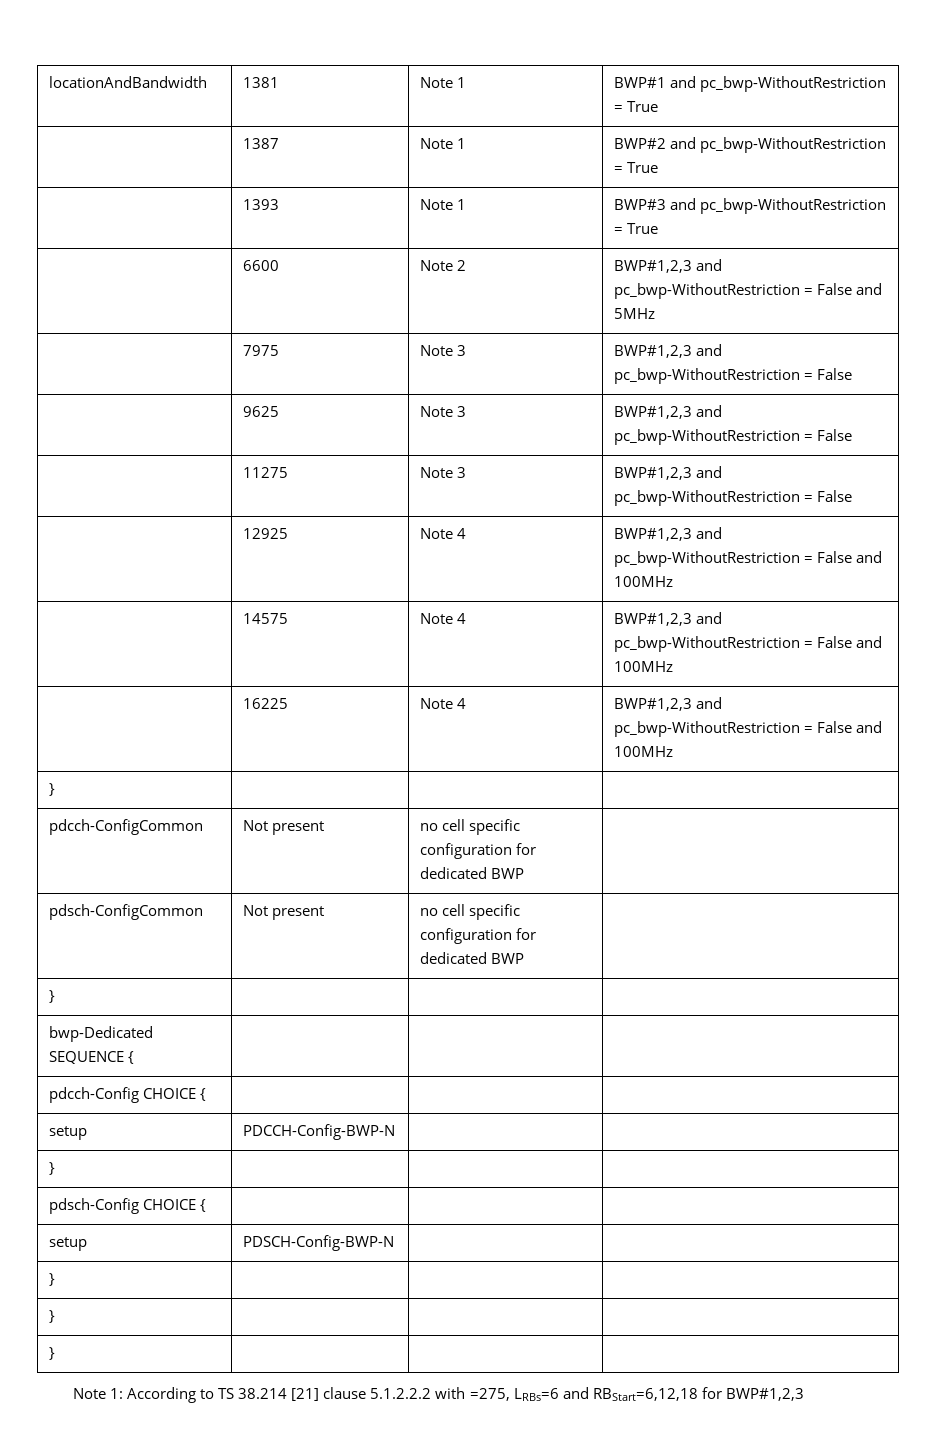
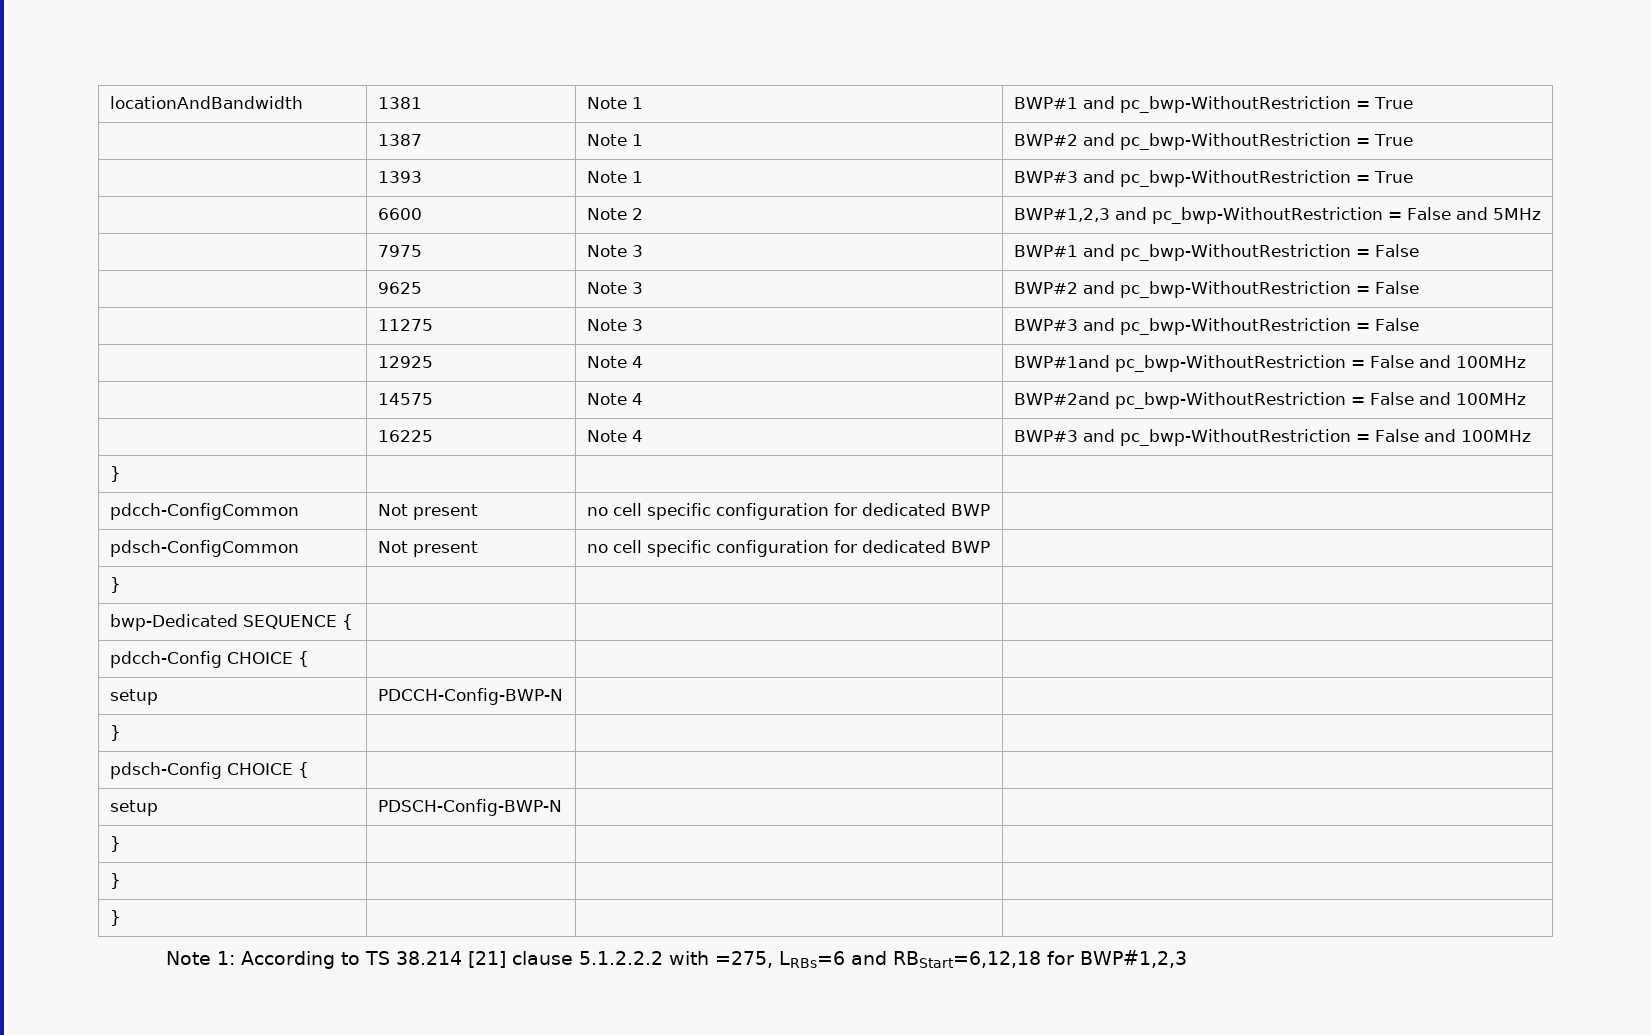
- | 7975 | Note 3 | BWP#1,2,3 and pc_bwp-WithoutRestriction = False
+ | 7975 | Note 3 | BWP#1 and pc_bwp-WithoutRestriction = False
- | 9625 | Note 3 | BWP#1,2,3 and pc_bwp-WithoutRestriction = False
+ | 9625 | Note 3 | BWP#2 and pc_bwp-WithoutRestriction = False
- | 11275 | Note 3 | BWP#1,2,3 and pc_bwp-WithoutRestriction = False
+ | 11275 | Note 3 | BWP#3 and pc_bwp-WithoutRestriction = False
- | 12925 | Note 4 | BWP#1,2,3 and pc_bwp-WithoutRestriction = False and 100MHz
+ | 12925 | Note 4 | BWP#1and pc_bwp-WithoutRestriction = False and 100MHz
- | 14575 | Note 4 | BWP#1,2,3 and pc_bwp-WithoutRestriction = False and 100MHz
+ | 14575 | Note 4 | BWP#2and pc_bwp-WithoutRestriction = False and 100MHz
- | 16225 | Note 4 | BWP#1,2,3 and pc_bwp-WithoutRestriction = False and 100MHz
+ | 16225 | Note 4 | BWP#3 and pc_bwp-WithoutRestriction = False and 100MHz

